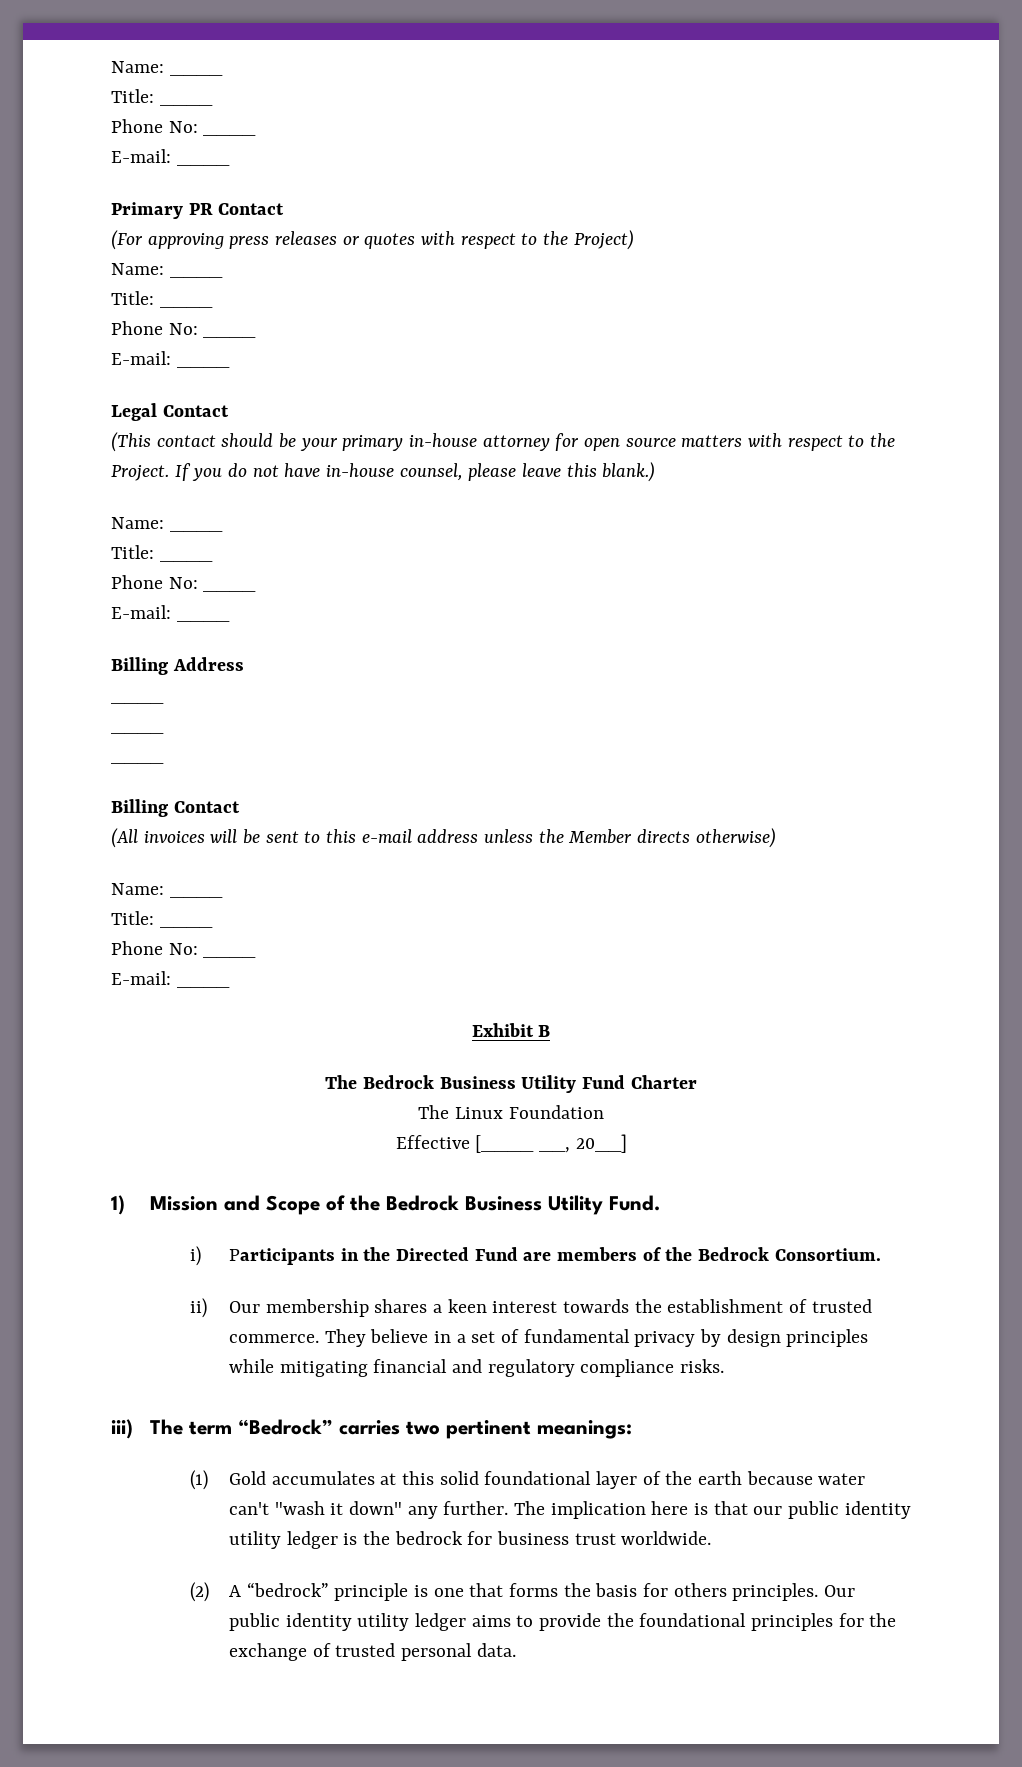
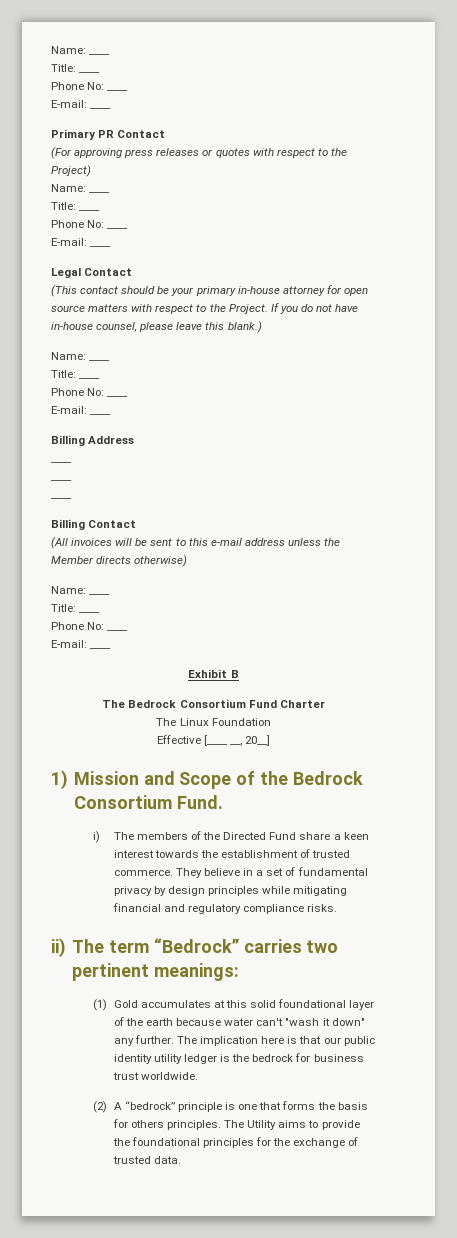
- The Bedrock Business Utility Fund Charter
+ The Bedrock Consortium Fund Charter
- 1) Mission and Scope of the Bedrock Business Utility Fund.
+ 1) Mission and Scope of the Bedrock Consortium Fund.
- i) Participants in the Directed Fund are members of the Bedrock Consortium.
- ii) Our membership shares a keen interest towards the establishment of trusted commerce.
+ i) The members of the Directed Fund share a keen interest towards the establishment of trusted commerce.
- iii) The term “Bedrock” carries two pertinent meanings:
+ ii) The term “Bedrock” carries two pertinent meanings:
- Our public identity utility ledger aims to provide the foundational principles for the exchange of trusted personal data.
+ The Utility aims to provide the foundational principles for the exchange of trusted data.

